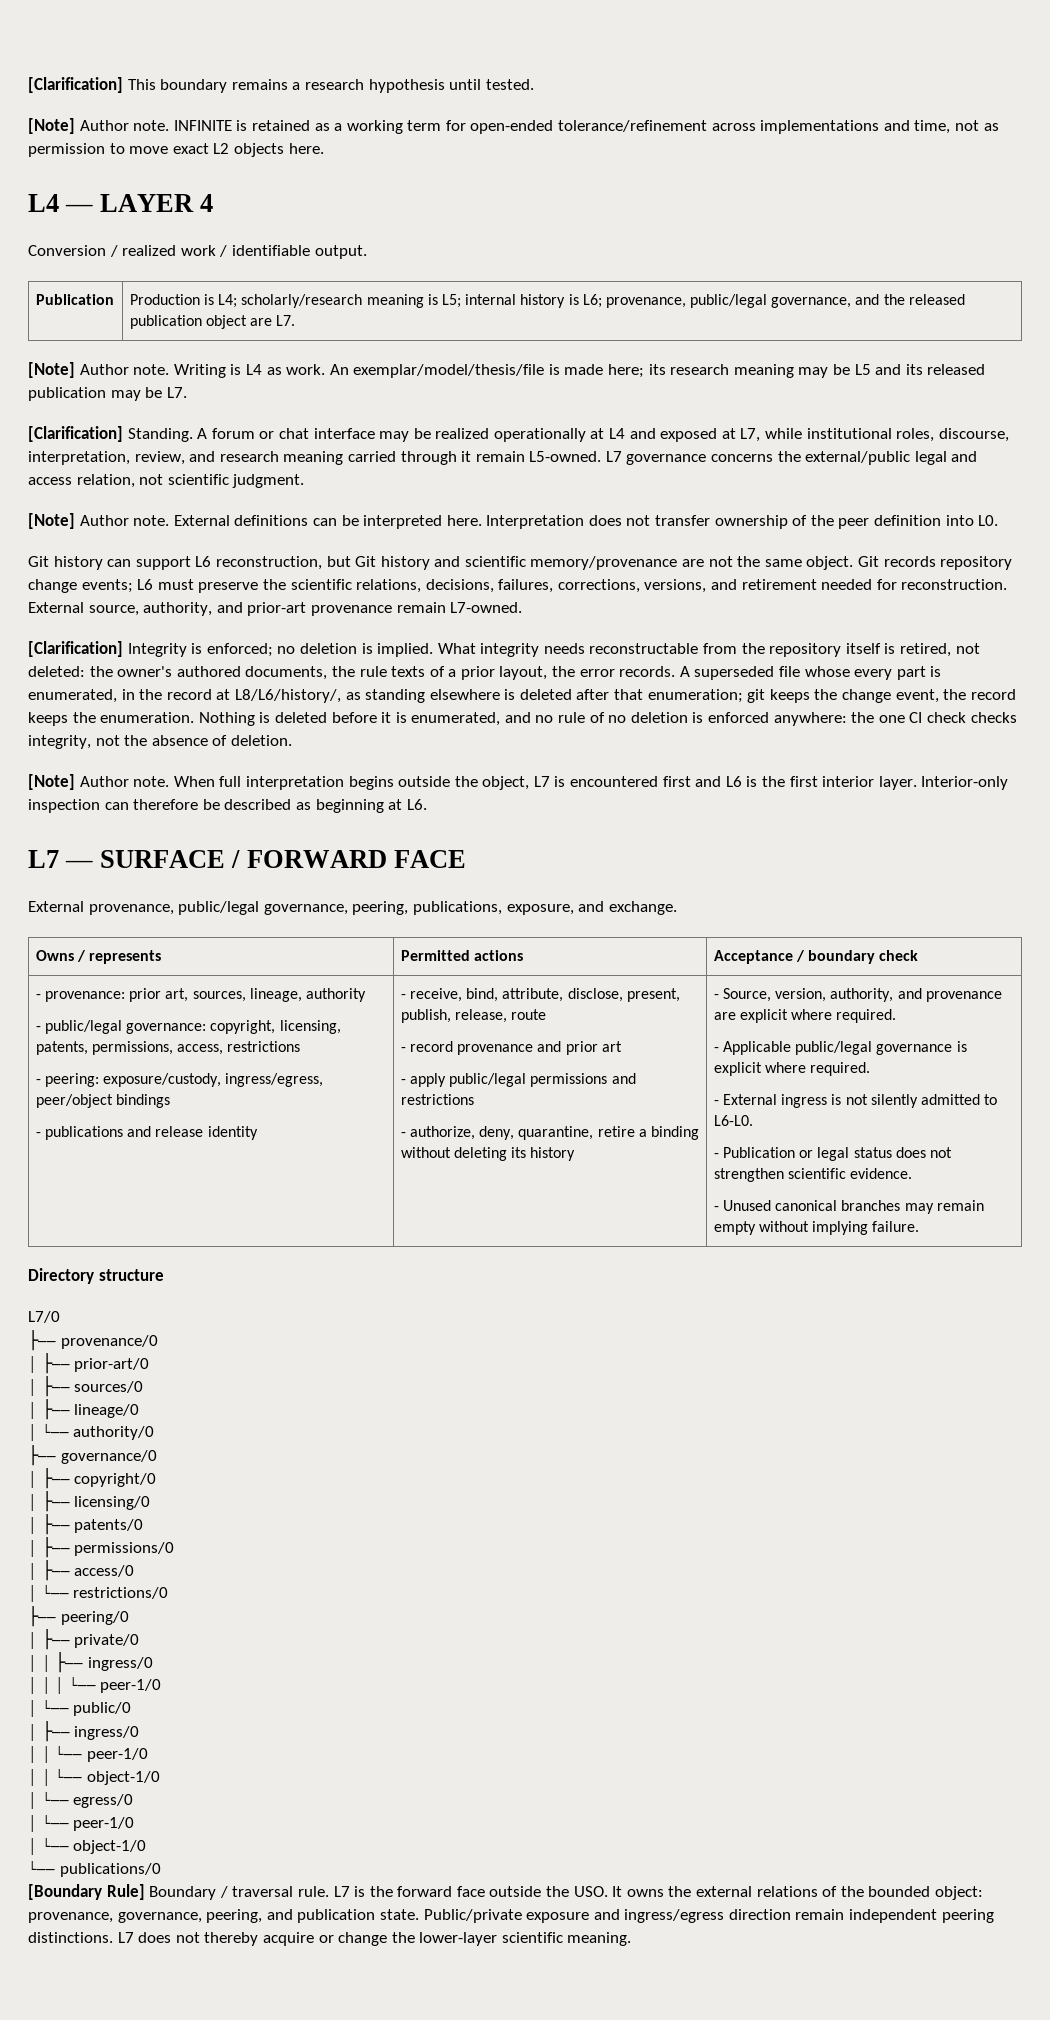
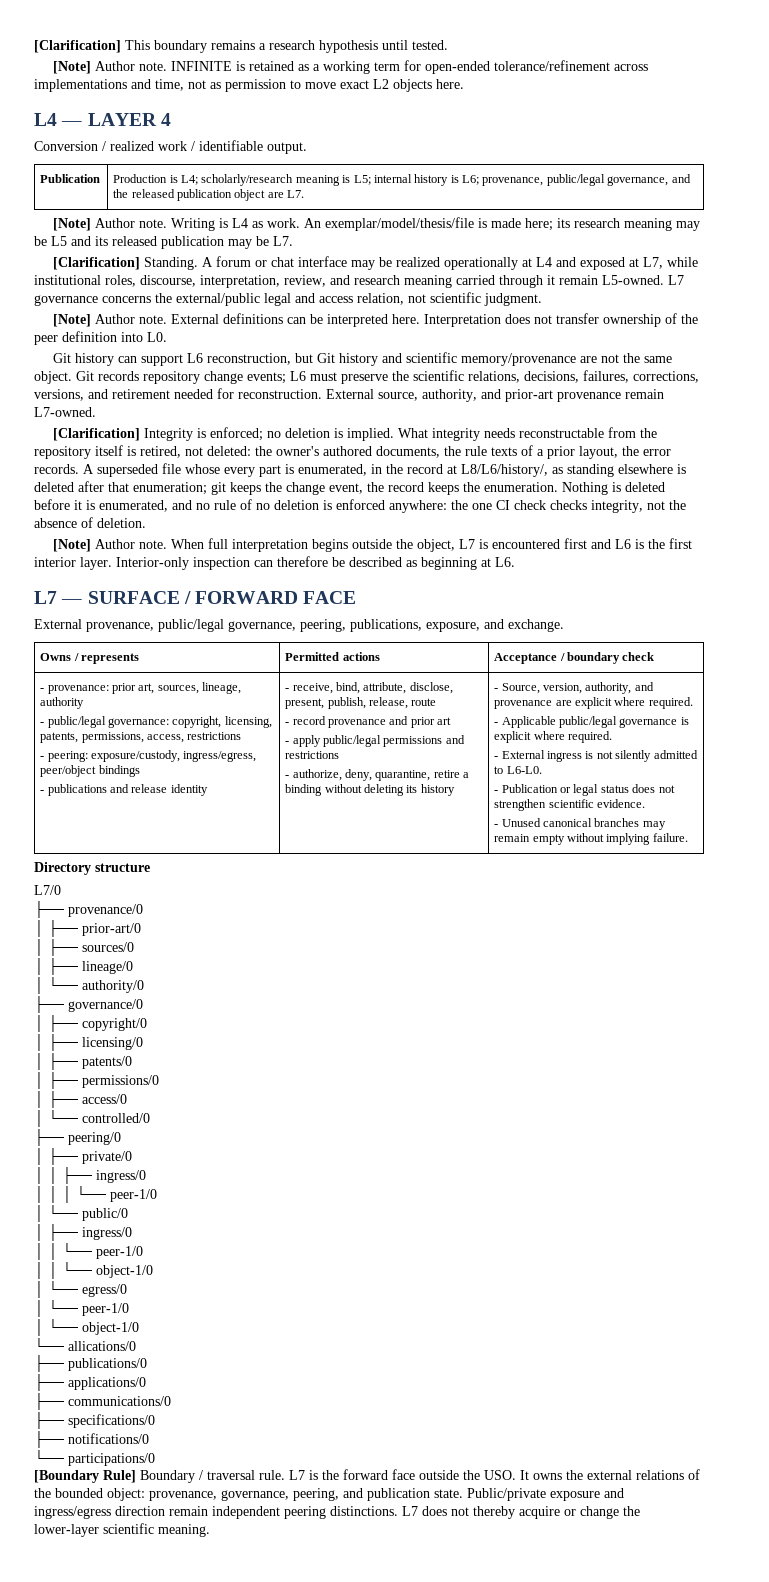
- │ └── restrictions/0
+ │ └── controlled/0
- └── publications/0
+ └── allications/0
+ ├── publications/0
+ ├── applications/0
+ ├── communications/0
+ ├── specifications/0
+ ├── notifications/0
+ └── participations/0

